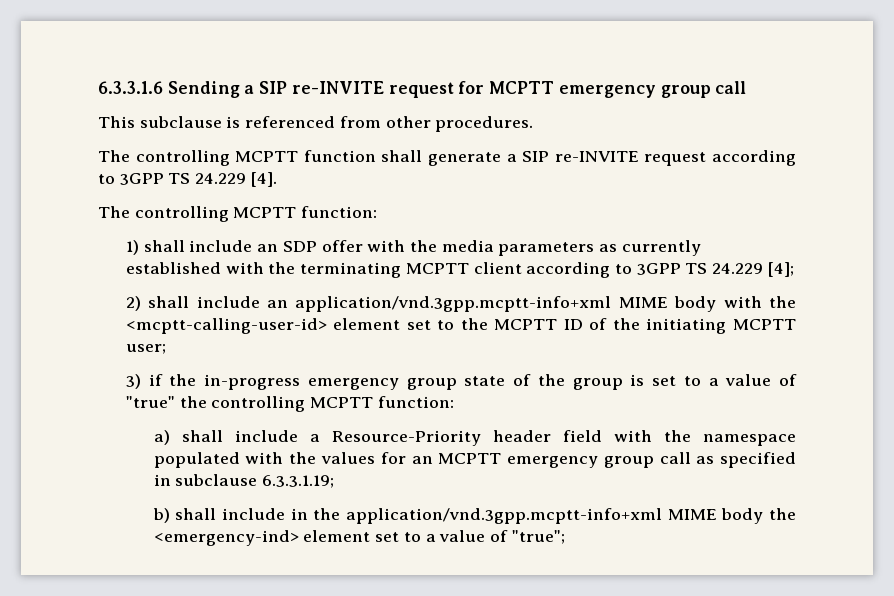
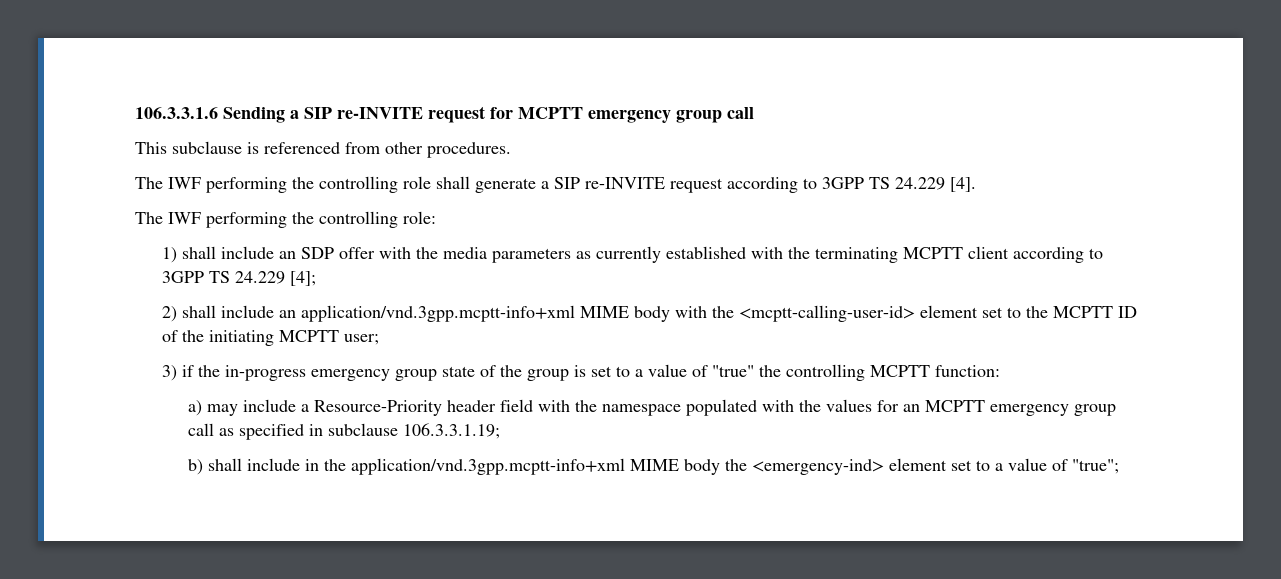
- 6.3.3.1.6 Sending a SIP re-INVITE request for MCPTT emergency group call
+ 106.3.3.1.6 Sending a SIP re-INVITE request for MCPTT emergency group call
- The controlling MCPTT function shall generate a SIP re-INVITE request according to 3GPP TS 24.229 [4].
+ The IWF performing the controlling role shall generate a SIP re-INVITE request according to 3GPP TS 24.229 [4].
- The controlling MCPTT function:
+ The IWF performing the controlling role:
- a) shall include a Resource-Priority header field with the namespace populated with the values for an MCPTT emergency group call as specified in subclause 6.3.3.1.19;
+ a) may include a Resource-Priority header field with the namespace populated with the values for an MCPTT emergency group call as specified in subclause 106.3.3.1.19;

